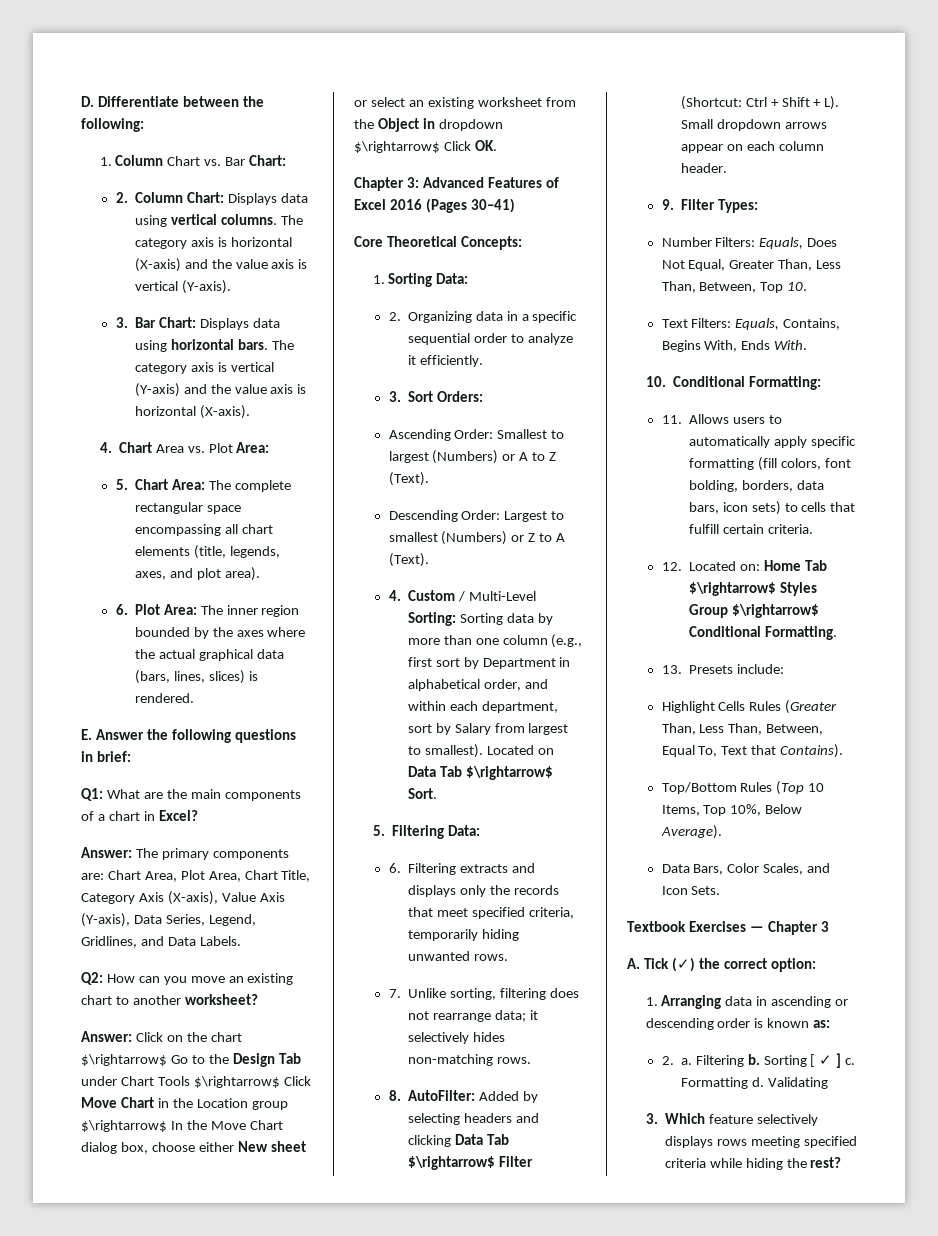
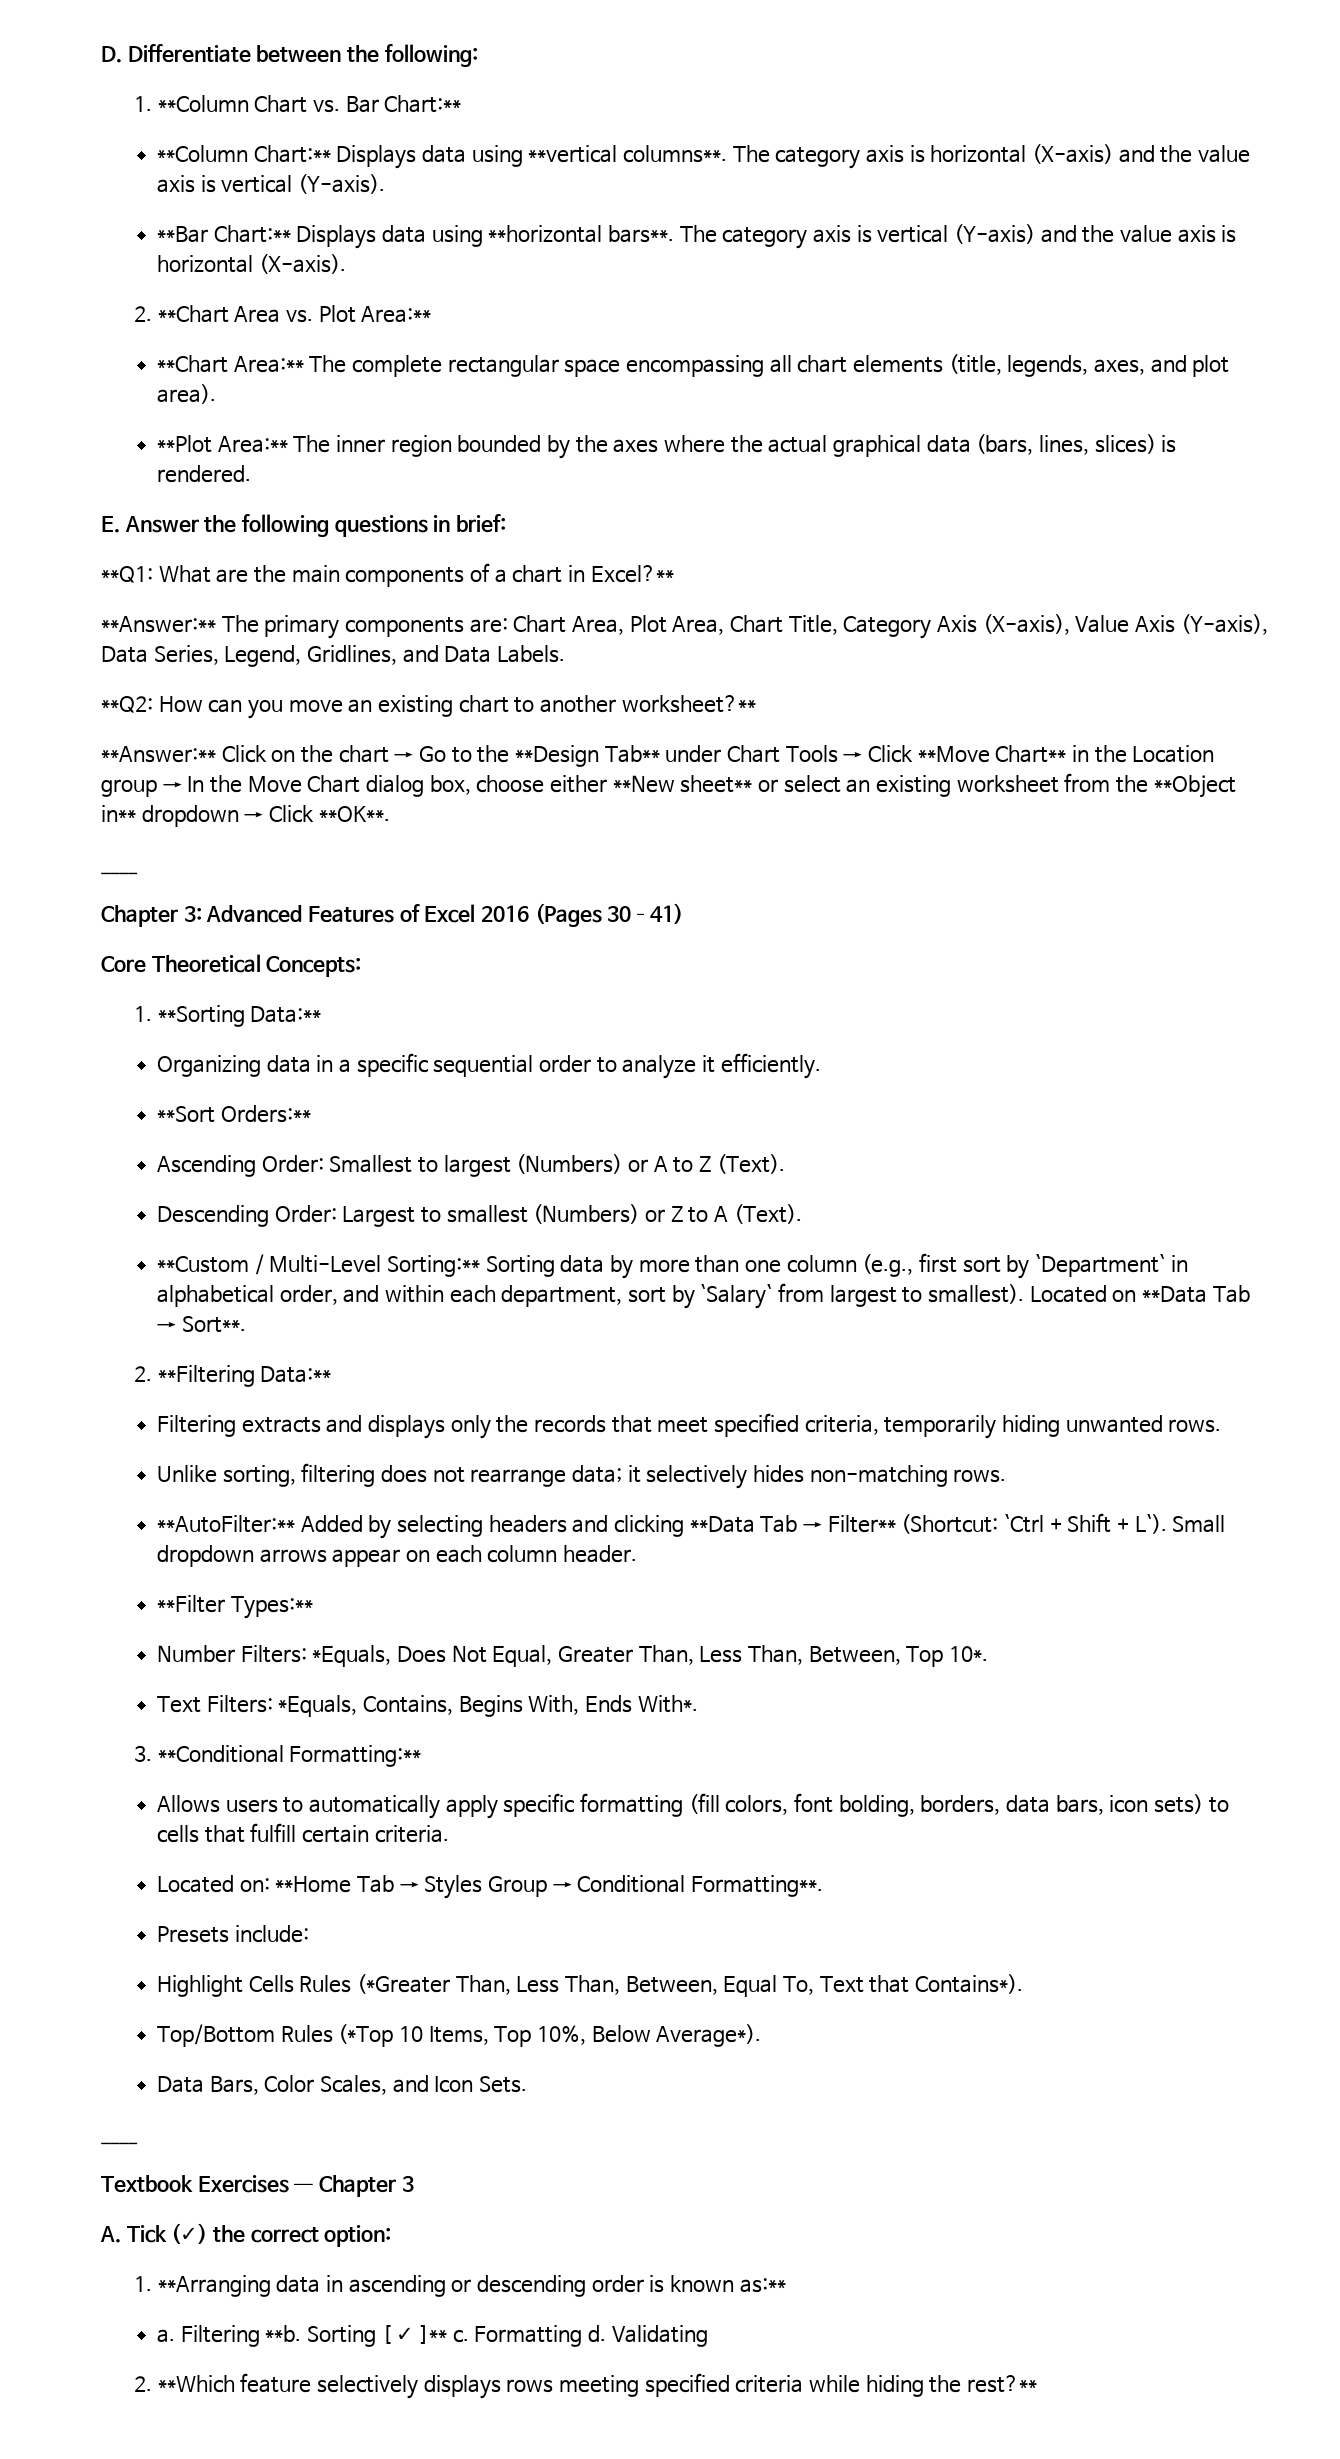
- 1. Column Chart vs. Bar Chart:
- 2. Column Chart: Displays data using vertical columns.
+ 1. **Column Chart vs. Bar Chart:**
+ **Column Chart:** Displays data using **vertical columns**.
- 3. Bar Chart: Displays data using horizontal bars.
+ **Bar Chart:** Displays data using **horizontal bars**.
- 4. Chart Area vs. Plot Area:
- 5. Chart Area: The complete rectangular space encompassing all chart elements (title, legends, axes, and plot area).
+ 2. **Chart Area vs. Plot Area:**
+ **Chart Area:** The complete rectangular space encompassing all chart elements (title, legends, axes, and plot area).
- 6. Plot Area: The inner region bounded by the axes where the actual graphical data (bars, lines, slices) is rendered.
+ **Plot Area:** The inner region bounded by the axes where the actual graphical data (bars, lines, slices) is rendered.
- Q1: What are the main components of a chart in Excel?
- Answer: The primary components are: Chart Area, Plot Area, Chart Title, Category Axis (X-axis), Value Axis (Y-axis), Data Series, Legend, Gridlines, and Data Labels.
+ **Q1: What are the main components of a chart in Excel?**
+ **Answer:** The primary components are: Chart Area, Plot Area, Chart Title, Category Axis (X-axis), Value Axis (Y-axis), Data Series, Legend, Gridlines, and Data Labels.
- Q2: How can you move an existing chart to another worksheet?
- Answer: Click on the chart $\rightarrow$ Go to the Design Tab under Chart Tools $\rightarrow$ Click Move Chart in the Location group $\rightarrow$ In the Move Chart dialog box, choose either New sheet or select an existing worksheet from the Object in dropdown $\rightarrow$ Click OK.
+ **Q2: How can you move an existing chart to another worksheet?**
+ **Answer:** Click on the chart → Go to the **Design Tab** under Chart Tools → Click **Move Chart** in the Location group → In the Move Chart dialog box, choose either **New sheet** or select an existing worksheet from the **Object in** dropdown → Click **OK**.
+ ____
- 1. Sorting Data:
- 2. Organizing data in a specific sequential order to analyze it efficiently.
+ 1. **Sorting Data:**
+ Organizing data in a specific sequential order to analyze it efficiently.
- 3. Sort Orders:
+ **Sort Orders:**
- 4. Custom / Multi-Level Sorting: Sorting data by more than one column (e.g., first sort by Department in alphabetical order, and within each department, sort by Salary from largest to smallest).
+ **Custom / Multi-Level Sorting:** Sorting data by more than one column (e.g., first sort by `Department` in alphabetical order, and within each department, sort by `Salary` from largest to smallest).
- Located on Data Tab $\rightarrow$ Sort.
- 5. Filtering Data:
- 6. Filtering extracts and displays only the records that meet specified criteria, temporarily hiding unwanted rows.
+ Located on **Data Tab → Sort**.
+ 2. **Filtering Data:**
+ Filtering extracts and displays only the records that meet specified criteria, temporarily hiding unwanted rows.
- 7. Unlike sorting, filtering does not rearrange data; it selectively hides non-matching rows.
+ Unlike sorting, filtering does not rearrange data; it selectively hides non-matching rows.
- 8. AutoFilter: Added by selecting headers and clicking Data Tab $\rightarrow$ Filter (Shortcut: Ctrl + Shift + L). Small dropdown arrows appear on each column header.
+ **AutoFilter:** Added by selecting headers and clicking **Data Tab → Filter** (Shortcut: `Ctrl + Shift + L`). Small dropdown arrows appear on each column header.
- 9. Filter Types:
+ **Filter Types:**
- Number Filters: Equals, Does Not Equal, Greater Than, Less Than, Between, Top 10.
+ Number Filters: *Equals, Does Not Equal, Greater Than, Less Than, Between, Top 10*.
- Text Filters: Equals, Contains, Begins With, Ends With.
- 10. Conditional Formatting:
- 11. Allows users to automatically apply specific formatting (fill colors, font bolding, borders, data bars, icon sets) to cells that fulfill certain criteria.
+ Text Filters: *Equals, Contains, Begins With, Ends With*.
+ 3. **Conditional Formatting:**
+ Allows users to automatically apply specific formatting (fill colors, font bolding, borders, data bars, icon sets) to cells that fulfill certain criteria.
- 12. Located on: Home Tab $\rightarrow$ Styles Group $\rightarrow$ Conditional Formatting.
- 13. Presets include:
+ Located on: **Home Tab → Styles Group → Conditional Formatting**.
+ Presets include:
- Highlight Cells Rules (Greater Than, Less Than, Between, Equal To, Text that Contains).
+ Highlight Cells Rules (*Greater Than, Less Than, Between, Equal To, Text that Contains*).
- Top/Bottom Rules (Top 10 Items, Top 10%, Below Average).
+ Top/Bottom Rules (*Top 10 Items, Top 10%, Below Average*).
  Data Bars, Color Scales, and Icon Sets.
+ ____
- 1. Arranging data in ascending or descending order is known as:
- 2. a.
+ 1. **Arranging data in ascending or descending order is known as:**
+ a.
- Filtering b.
+ Filtering **b.
- Sorting [ ✓ ] c.
+ Sorting [ ✓ ]** c.
- 3. Which feature selectively displays rows meeting specified criteria while hiding the rest?
+ 2. **Which feature selectively displays rows meeting specified criteria while hiding the rest?**

